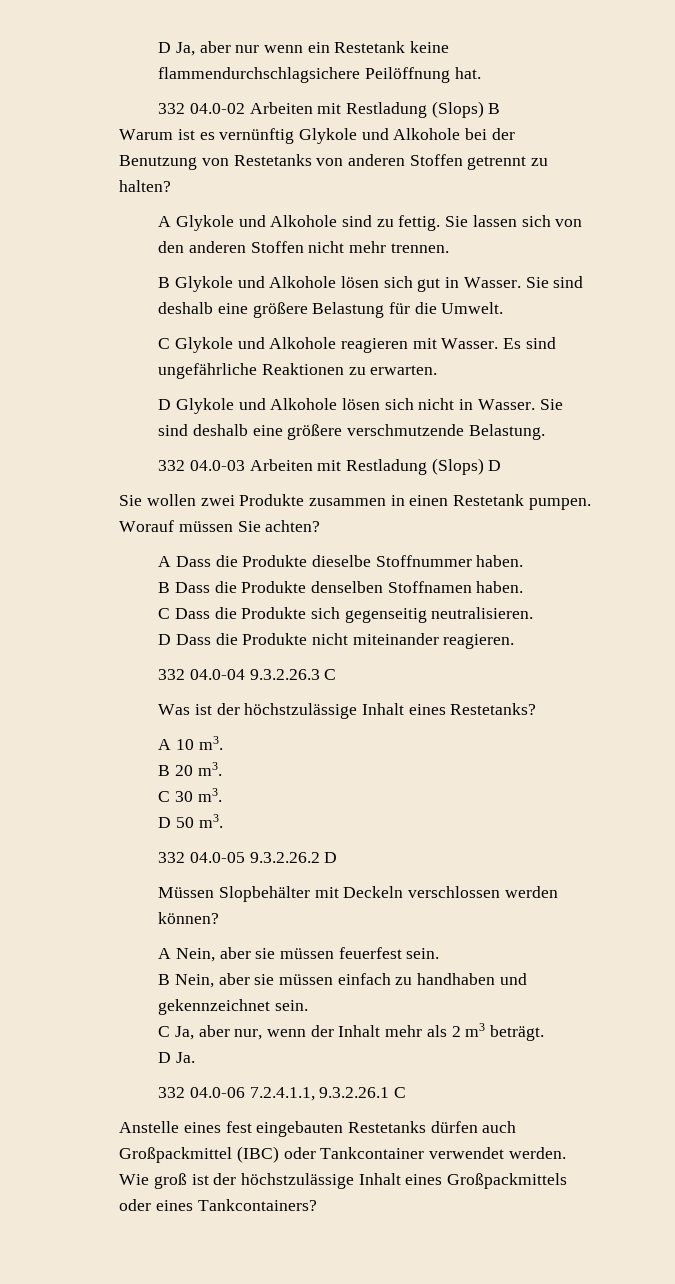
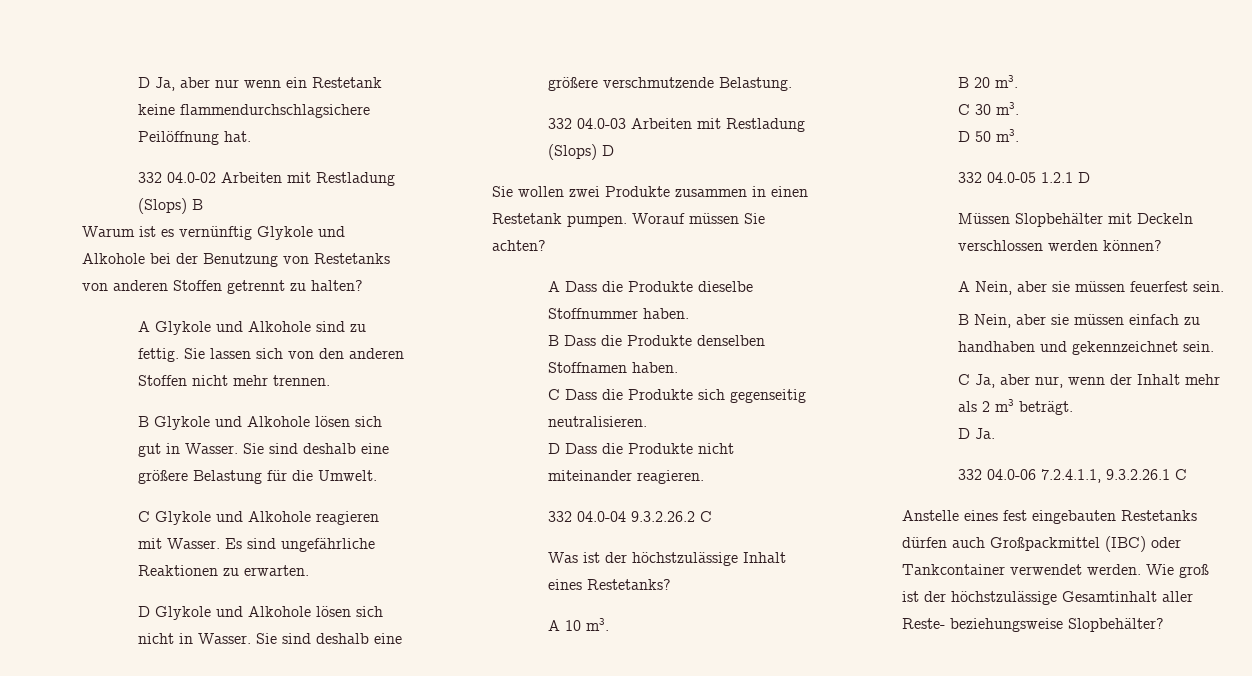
- 332 04.0-04 9.3.2.26.3 C
+ 332 04.0-04 9.3.2.26.2 C
- 332 04.0-05 9.3.2.26.2 D
+ 332 04.0-05 1.2.1 D
- Wie groß ist der höchstzulässige Inhalt eines Großpackmittels oder eines Tankcontainers?
+ Wie groß ist der höchstzulässige Gesamtinhalt aller Reste- beziehungsweise Slopbehälter?

